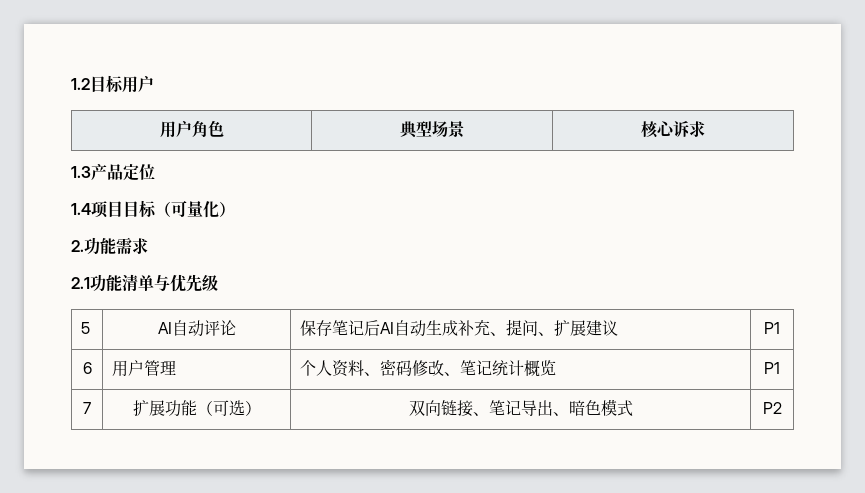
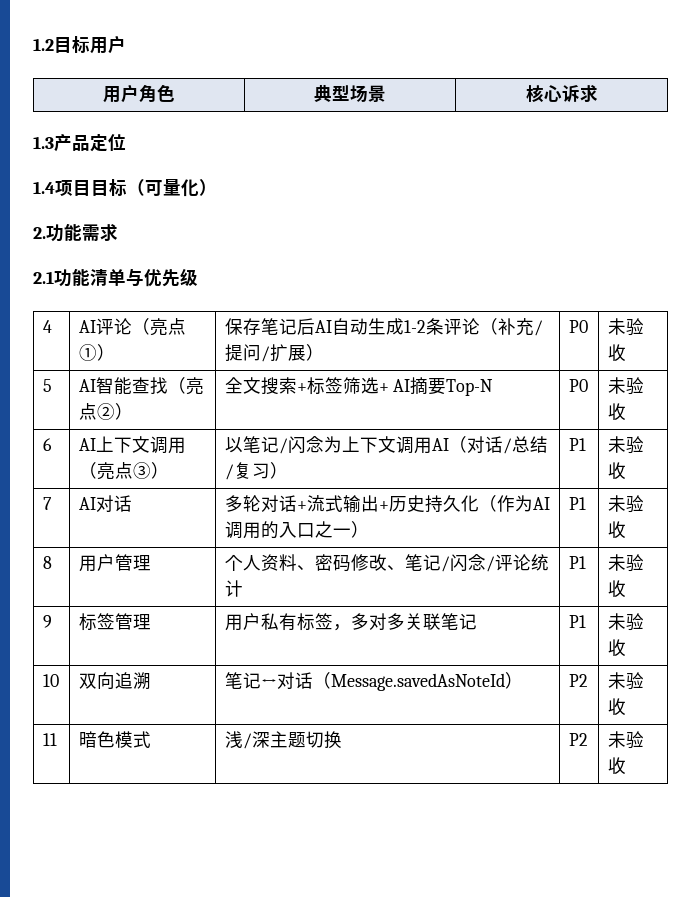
- 5 | AI自动评论 | 保存笔记后AI自动生成补充、提问、扩展建议 | P1
- 6 | 用户管理 | 个人资料、密码修改、笔记统计概览 | P1
- 7 | 扩展功能（可选） | 双向链接、笔记导出、暗色模式 | P2
+ 4 | AI评论（亮点①） | 保存笔记后AI自动生成1-2条评论（补充/提问/扩展） | P0 | 未验收
+ 5 | AI智能查找（亮点②） | 全文搜索+标签筛选+ AI摘要Top-N | P0 | 未验收
+ 6 | AI上下文调用（亮点③） | 以笔记/闪念为上下文调用AI（对话/总结/复习） | P1 | 未验收
+ 7 | AI对话 | 多轮对话+流式输出+历史持久化（作为AI调用的入口之一） | P1 | 未验收
+ 8 | 用户管理 | 个人资料、密码修改、笔记/闪念/评论统计 | P1 | 未验收
+ 9 | 标签管理 | 用户私有标签，多对多关联笔记 | P1 | 未验收
+ 10 | 双向追溯 | 笔记↔对话（Message.savedAsNoteId） | P2 | 未验收
+ 11 | 暗色模式 | 浅/深主题切换 | P2 | 未验收

